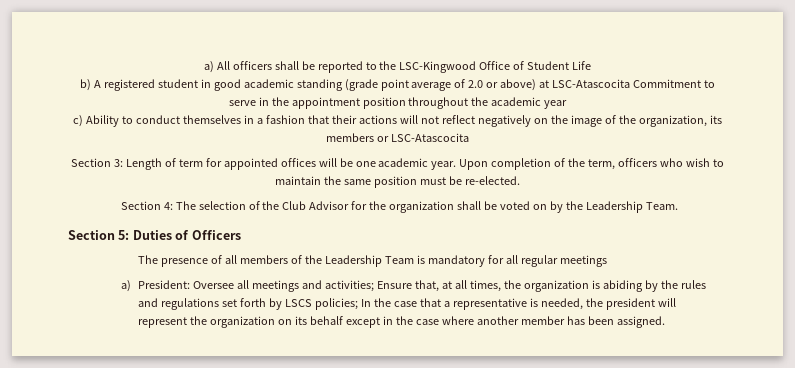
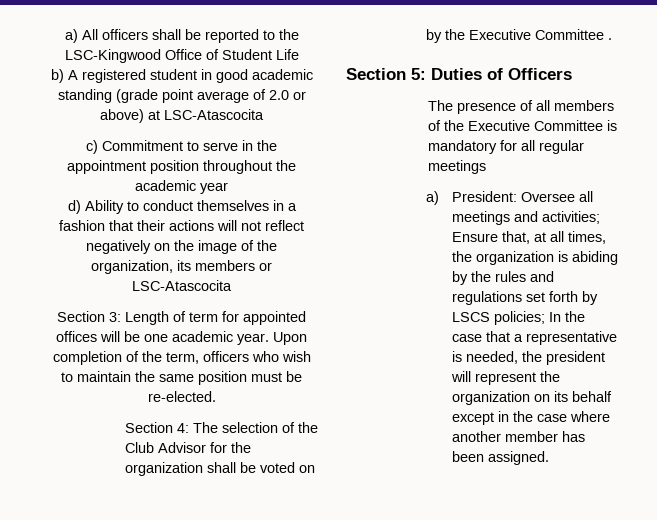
- b) A registered student in good academic standing (grade point average of 2.0 or above) at LSC-Atascocita Commitment to serve in the appointment position throughout the academic year
+ b) A registered student in good academic standing (grade point average of 2.0 or above) at LSC-Atascocita
+ c) Commitment to serve in the appointment position throughout the academic year
- c) Ability to conduct themselves in a fashion that their actions will not reflect negatively on the image of the organization, its members or LSC-Atascocita
+ d) Ability to conduct themselves in a fashion that their actions will not reflect negatively on the image of the organization, its members or LSC-Atascocita
- Section 4: The selection of the Club Advisor for the organization shall be voted on by the Leadership Team.
+ Section 4: The selection of the Club Advisor for the organization shall be voted on by the Executive Committee .
- The presence of all members of the Leadership Team is mandatory for all regular meetings
+ The presence of all members of the Executive Committee is mandatory for all regular meetings

